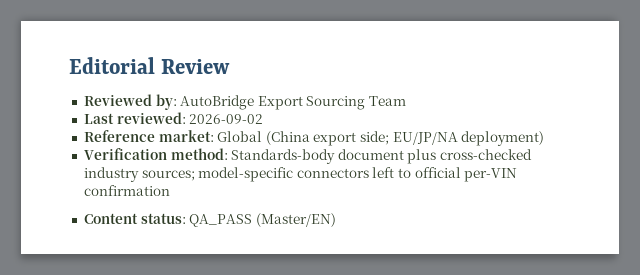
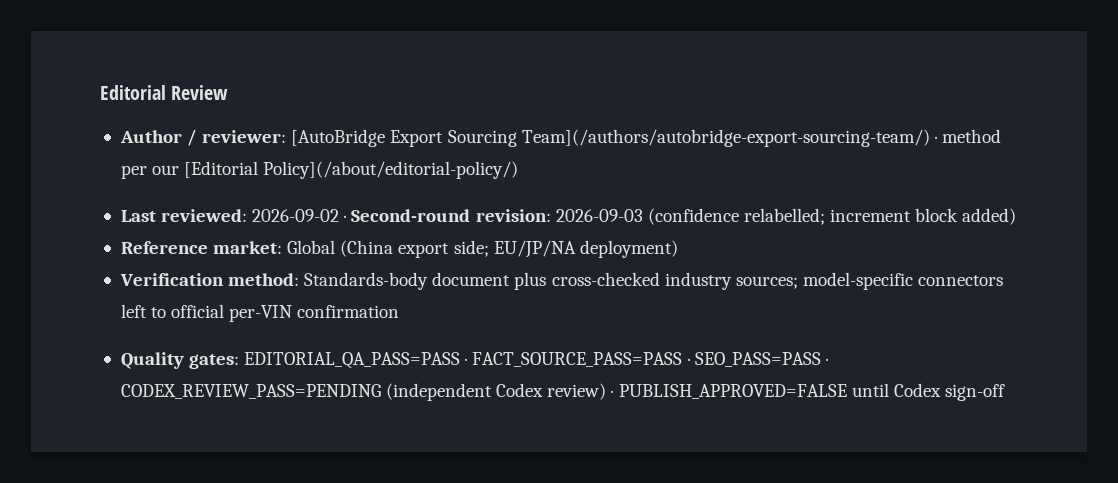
- Reviewed by: AutoBridge Export Sourcing Team
- Last reviewed: 2026-09-02
+ Author / reviewer: [AutoBridge Export Sourcing Team](/authors/autobridge-export-sourcing-team/) · method per our [Editorial Policy](/about/editorial-policy/)
+ Last reviewed: 2026-09-02 · Second-round revision: 2026-09-03 (confidence relabelled; increment block added)
- Content status: QA_PASS (Master/EN)
+ Quality gates: EDITORIAL_QA_PASS=PASS · FACT_SOURCE_PASS=PASS · SEO_PASS=PASS · CODEX_REVIEW_PASS=PENDING (independent Codex review) · PUBLISH_APPROVED=FALSE until Codex sign-off

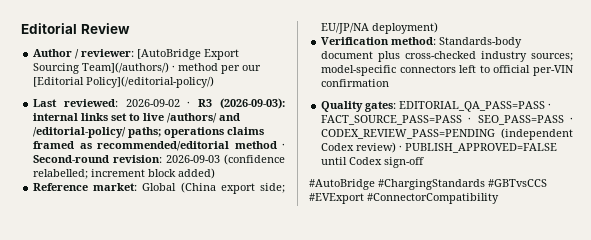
- Author / reviewer: [AutoBridge Export Sourcing Team](/authors/autobridge-export-sourcing-team/) · method per our [Editorial Policy](/about/editorial-policy/)
+ Author / reviewer: [AutoBridge Export Sourcing Team](/authors/) · method per our [Editorial Policy](/editorial-policy/)
- Last reviewed: 2026-09-02 · Second-round revision: 2026-09-03 (confidence relabelled; increment block added)
+ Last reviewed: 2026-09-02 · R3 (2026-09-03): internal links set to live /authors/ and /editorial-policy/ paths; operations claims framed as recommended/editorial method · Second-round revision: 2026-09-03 (confidence relabelled; increment block added)
+ #AutoBridge #ChargingStandards #GBTvsCCS #EVExport #ConnectorCompatibility

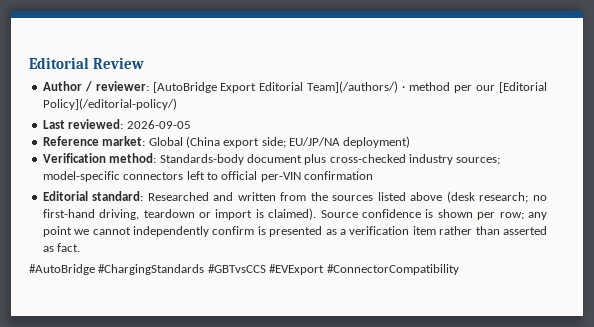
- Author / reviewer: [AutoBridge Export Sourcing Team](/authors/) · method per our [Editorial Policy](/editorial-policy/)
+ Author / reviewer: [AutoBridge Export Editorial Team](/authors/) · method per our [Editorial Policy](/editorial-policy/)
- Last reviewed: 2026-09-02 · R3 (2026-09-03): internal links set to live /authors/ and /editorial-policy/ paths; operations claims framed as recommended/editorial method · Second-round revision: 2026-09-03 (confidence relabelled; increment block added)
+ Last reviewed: 2026-09-05
- Quality gates: EDITORIAL_QA_PASS=PASS · FACT_SOURCE_PASS=PASS · SEO_PASS=PASS · CODEX_REVIEW_PASS=PENDING (independent Codex review) · PUBLISH_APPROVED=FALSE until Codex sign-off
+ Editorial standard: Researched and written from the sources listed above (desk research; no first-hand driving, teardown or import is claimed). Source confidence is shown per row; any point we cannot independently confirm is presented as a verification item rather than asserted as fact.

